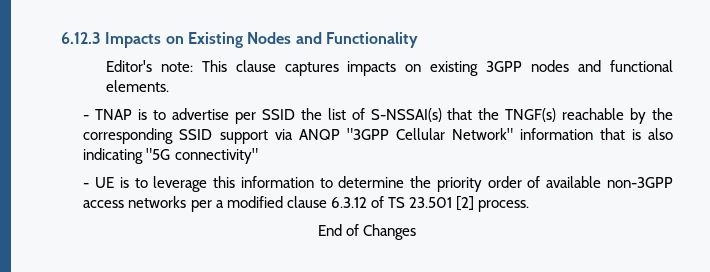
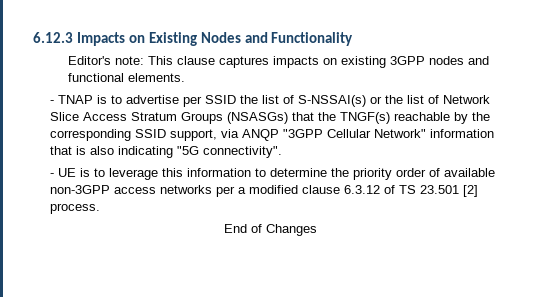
- - TNAP is to advertise per SSID the list of S-NSSAI(s) that the TNGF(s) reachable by the corresponding SSID support via ANQP "3GPP Cellular Network" information that is also indicating "5G connectivity"
+ - TNAP is to advertise per SSID the list of S-NSSAI(s) or the list of Network Slice Access Stratum Groups (NSASGs) that the TNGF(s) reachable by the corresponding SSID support, via ANQP "3GPP Cellular Network" information that is also indicating "5G connectivity".

